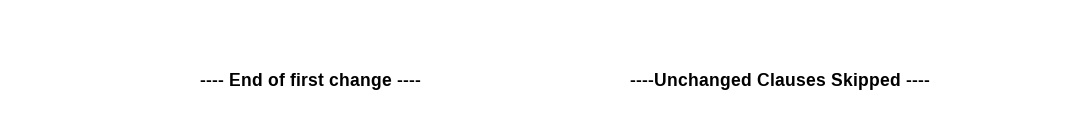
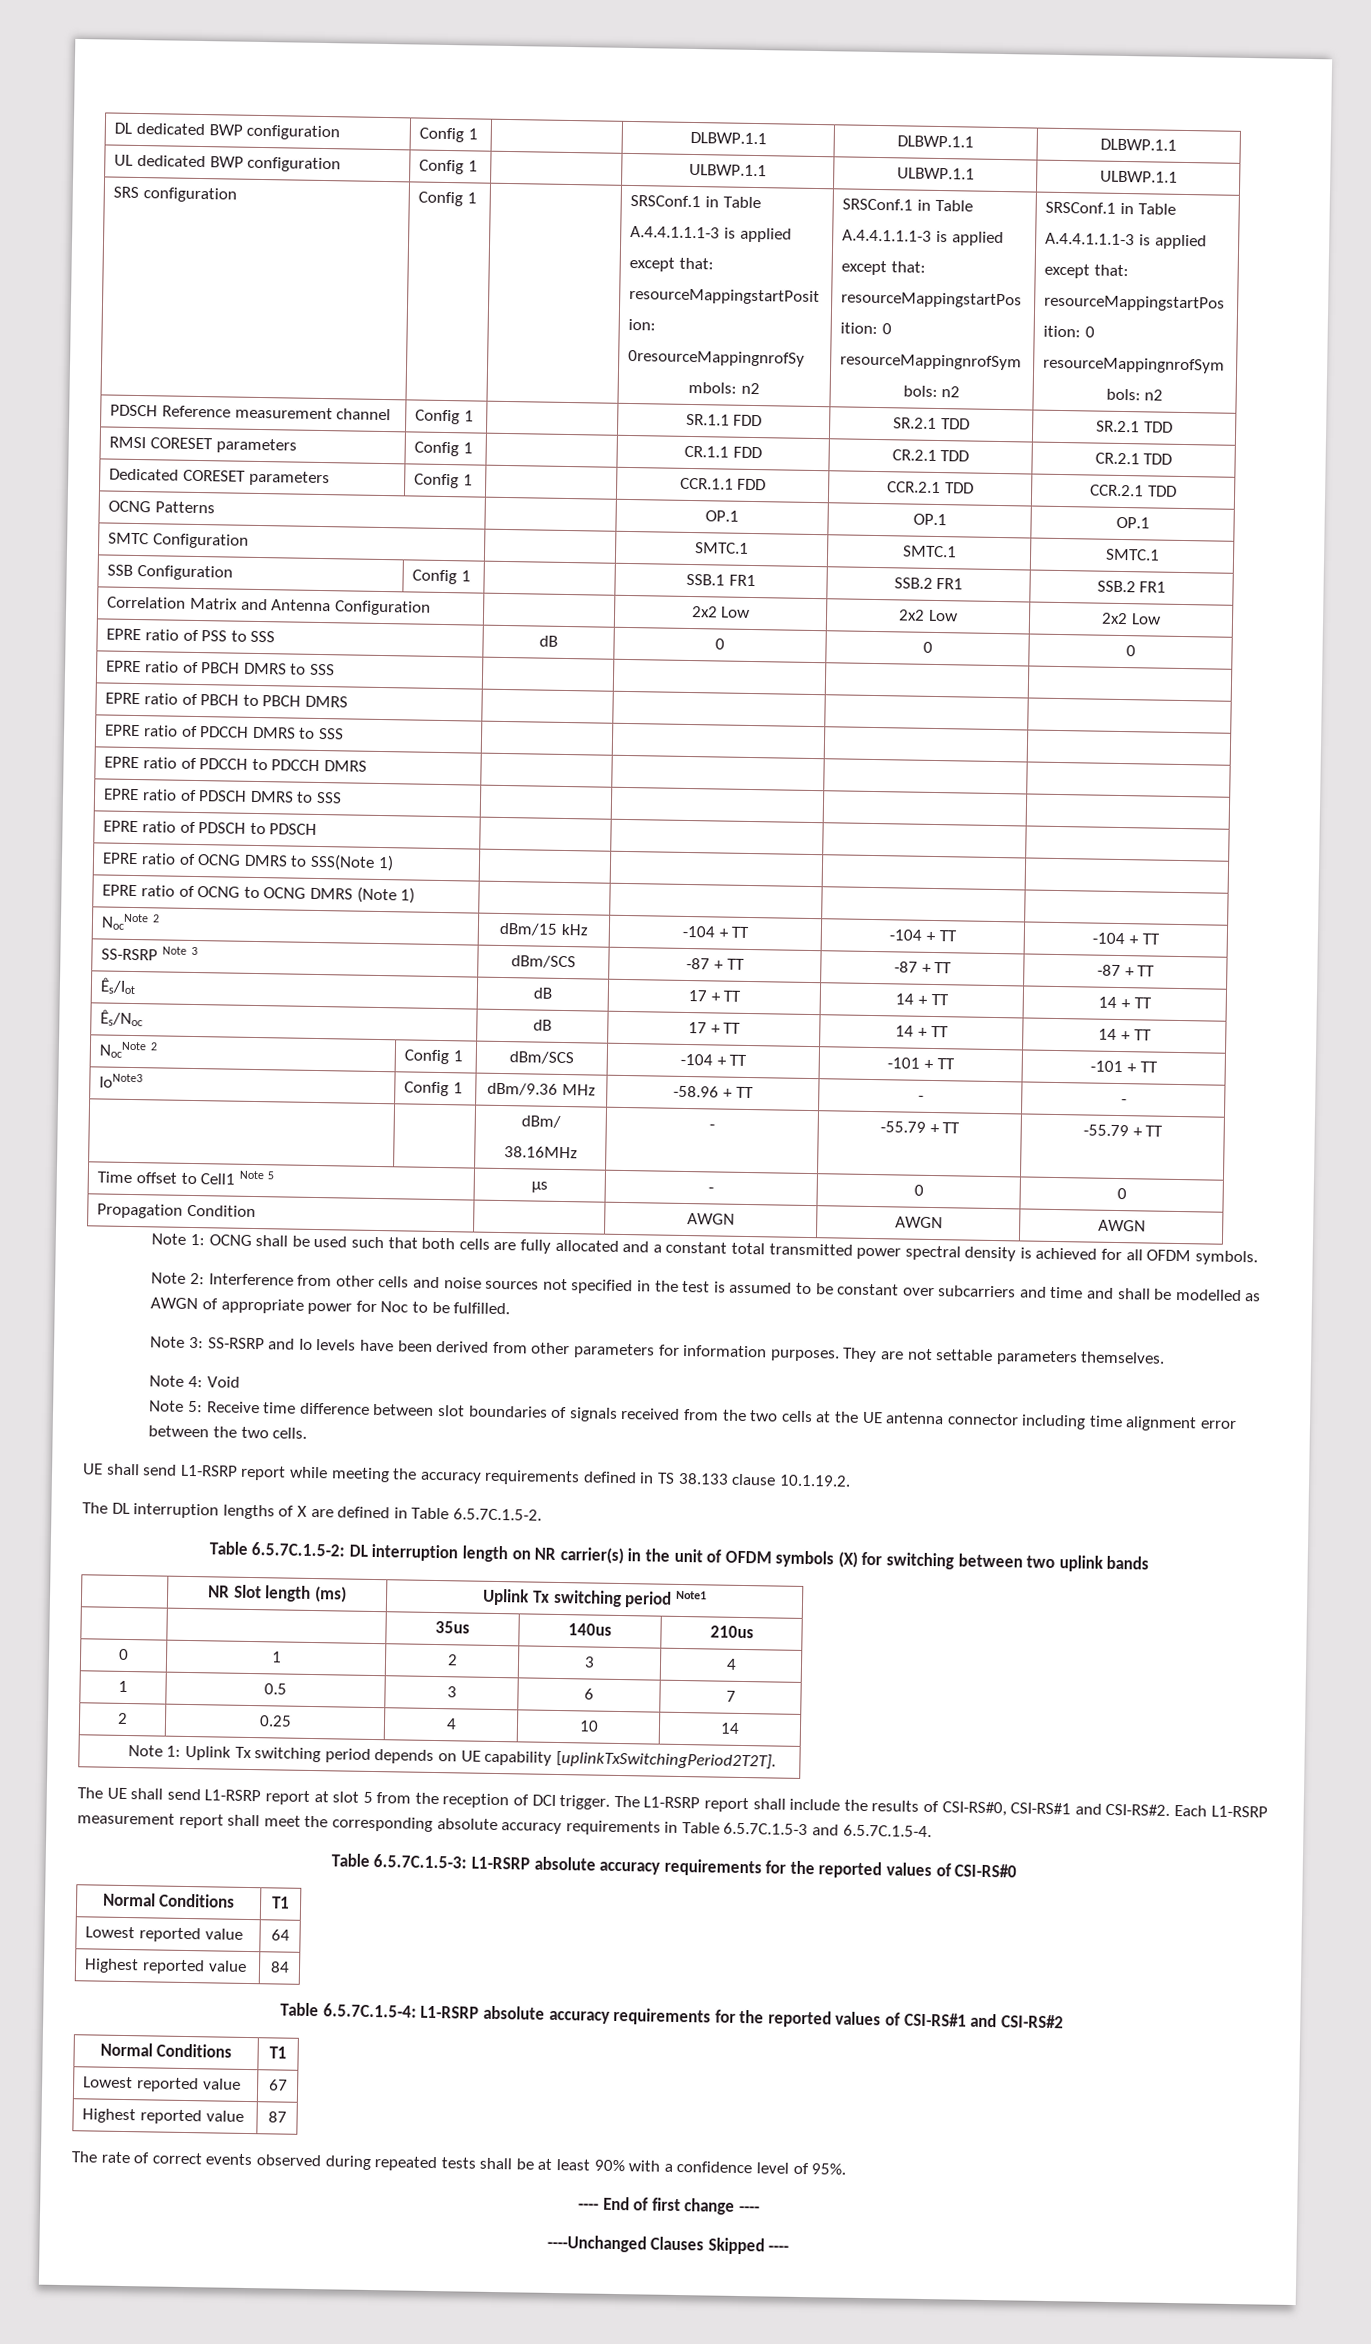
+ DL dedicated BWP configuration | Config 1 | | DLBWP.1.1 | DLBWP.1.1 | DLBWP.1.1
+ UL dedicated BWP configuration | Config 1 | | ULBWP.1.1 | ULBWP.1.1 | ULBWP.1.1
+ SRS configuration | Config 1 | | SRSConf.1 in Table
+ A.4.4.1.1.1-3 is applied
+ except that:
+ resourceMappingstartPosit
+ ion:
+ 0resourceMappingnrofSy
+ mbols: n2 | SRSConf.1 in Table
+ A.4.4.1.1.1-3 is applied
+ except that:
+ resourceMappingstartPos
+ ition: 0
+ resourceMappingnrofSym
+ bols: n2 | SRSConf.1 in Table
+ A.4.4.1.1.1-3 is applied
+ except that:
+ resourceMappingstartPos
+ ition: 0
+ resourceMappingnrofSym
+ bols: n2
+ PDSCH Reference measurement channel | Config 1 | | SR.1.1 FDD | SR.2.1 TDD | SR.2.1 TDD
+ RMSI CORESET parameters | Config 1 | | CR.1.1 FDD | CR.2.1 TDD | CR.2.1 TDD
+ Dedicated CORESET parameters | Config 1 | | CCR.1.1 FDD | CCR.2.1 TDD | CCR.2.1 TDD
+ OCNG Patterns | | OP.1 | OP.1 | OP.1
+ SMTC Configuration | | SMTC.1 | SMTC.1 | SMTC.1
+ SSB Configuration | Config 1 | | SSB.1 FR1 | SSB.2 FR1 | SSB.2 FR1
+ Correlation Matrix and Antenna Configuration | | 2x2 Low | 2x2 Low | 2x2 Low
+ EPRE ratio of PSS to SSS | dB | 0 | 0 | 0
+ EPRE ratio of PBCH DMRS to SSS | | | |
+ EPRE ratio of PBCH to PBCH DMRS | | | |
+ EPRE ratio of PDCCH DMRS to SSS | | | |
+ EPRE ratio of PDCCH to PDCCH DMRS | | | |
+ EPRE ratio of PDSCH DMRS to SSS | | | |
+ EPRE ratio of PDSCH to PDSCH | | | |
+ EPRE ratio of OCNG DMRS to SSS(Note 1) | | | |
+ EPRE ratio of OCNG to OCNG DMRS (Note 1) | | | |
+ NocNote 2 | dBm/15 kHz | -104 + TT | -104 + TT | -104 + TT
+ SS-RSRP Note 3 | dBm/SCS | -87 + TT | -87 + TT | -87 + TT
+ Ês/Iot | dB | 17 + TT | 14 + TT | 14 + TT
+ Ês/Noc | dB | 17 + TT | 14 + TT | 14 + TT
+ NocNote 2 | Config 1 | dBm/SCS | -104 + TT | -101 + TT | -101 + TT
+ IoNote3 | Config 1 | dBm/9.36 MHz | -58.96 + TT | - | -
+ | | dBm/
+ 38.16MHz | - | -55.79 + TT | -55.79 + TT
+ Time offset to Cell1 Note 5 | μs | - | 0 | 0
+ Propagation Condition | | AWGN | AWGN | AWGN
+ Note 1: OCNG shall be used such that both cells are fully allocated and a constant total transmitted power spectral density is achieved for all OFDM symbols.
+ Note 2: Interference from other cells and noise sources not specified in the test is assumed to be constant over subcarriers and time and shall be modelled as AWGN of appropriate power for Noc to be fulfilled.
+ Note 3: SS-RSRP and Io levels have been derived from other parameters for information purposes. They are not settable parameters themselves.
+ Note 4: Void
+ Note 5: Receive time difference between slot boundaries of signals received from the two cells at the UE antenna connector including time alignment error between the two cells.
+ UE shall send L1-RSRP report while meeting the accuracy requirements defined in TS 38.133 clause 10.1.19.2.
+ The DL interruption lengths of X are defined in Table 6.5.7C.1.5-2.
+ Table 6.5.7C.1.5-2: DL interruption length on NR carrier(s) in the unit of OFDM symbols (X) for switching between two uplink bands
+ | NR Slot length (ms) | Uplink Tx switching period Note1
+ | | 35us | 140us | 210us
+ 0 | 1 | 2 | 3 | 4
+ 1 | 0.5 | 3 | 6 | 7
+ 2 | 0.25 | 4 | 10 | 14
+ Note 1: Uplink Tx switching period depends on UE capability [uplinkTxSwitchingPeriod2T2T].
+ The UE shall send L1-RSRP report at slot 5 from the reception of DCI trigger. The L1-RSRP report shall include the results of CSI-RS#0, CSI-RS#1 and CSI-RS#2. Each L1-RSRP measurement report shall meet the corresponding absolute accuracy requirements in Table 6.5.7C.1.5-3 and 6.5.7C.1.5-4.
+ Table 6.5.7C.1.5-3: L1-RSRP absolute accuracy requirements for the reported values of CSI-RS#0
+ Normal Conditions | T1
+ Lowest reported value | 64
+ Highest reported value | 84
+ Table 6.5.7C.1.5-4: L1-RSRP absolute accuracy requirements for the reported values of CSI-RS#1 and CSI-RS#2
+ Normal Conditions | T1
+ Lowest reported value | 67
+ Highest reported value | 87
+ The rate of correct events observed during repeated tests shall be at least 90% with a confidence level of 95%.

